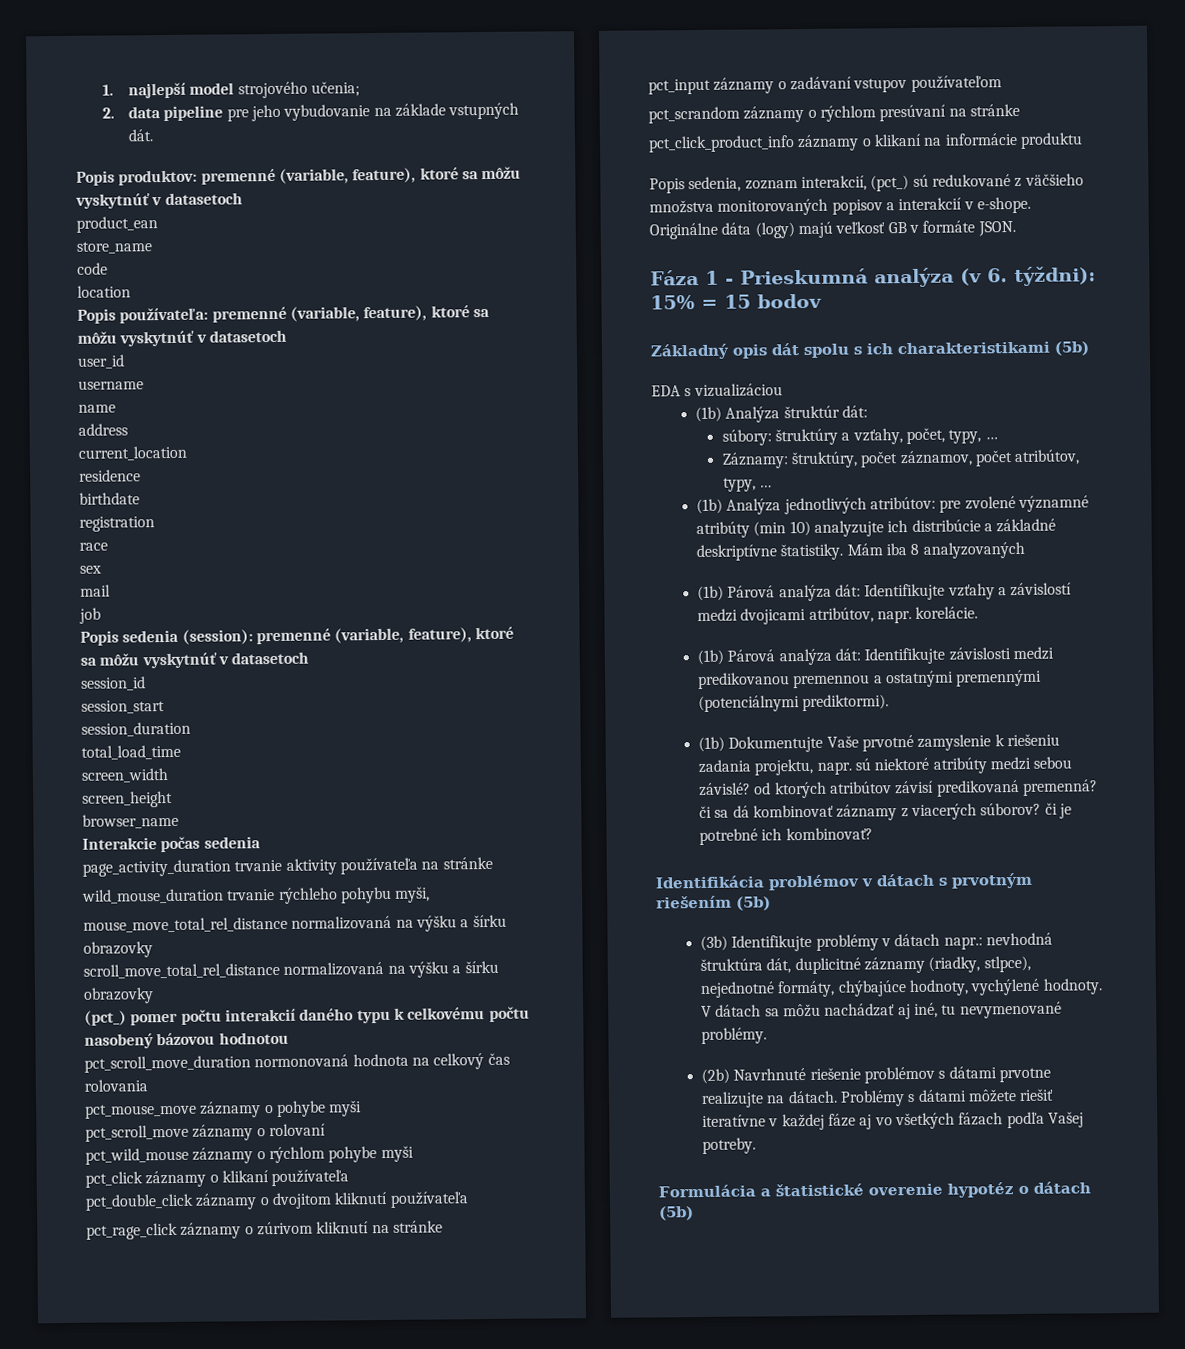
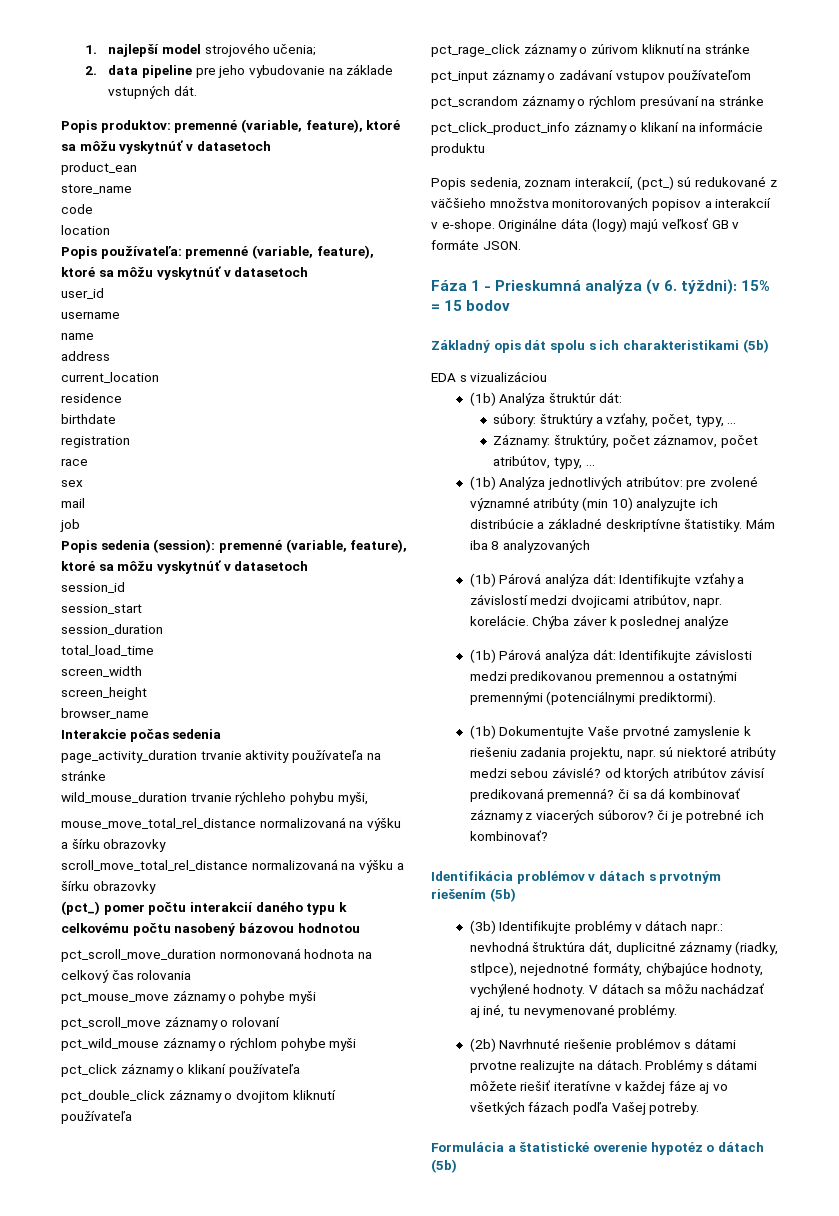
+ Chýba záver k poslednej analýze

